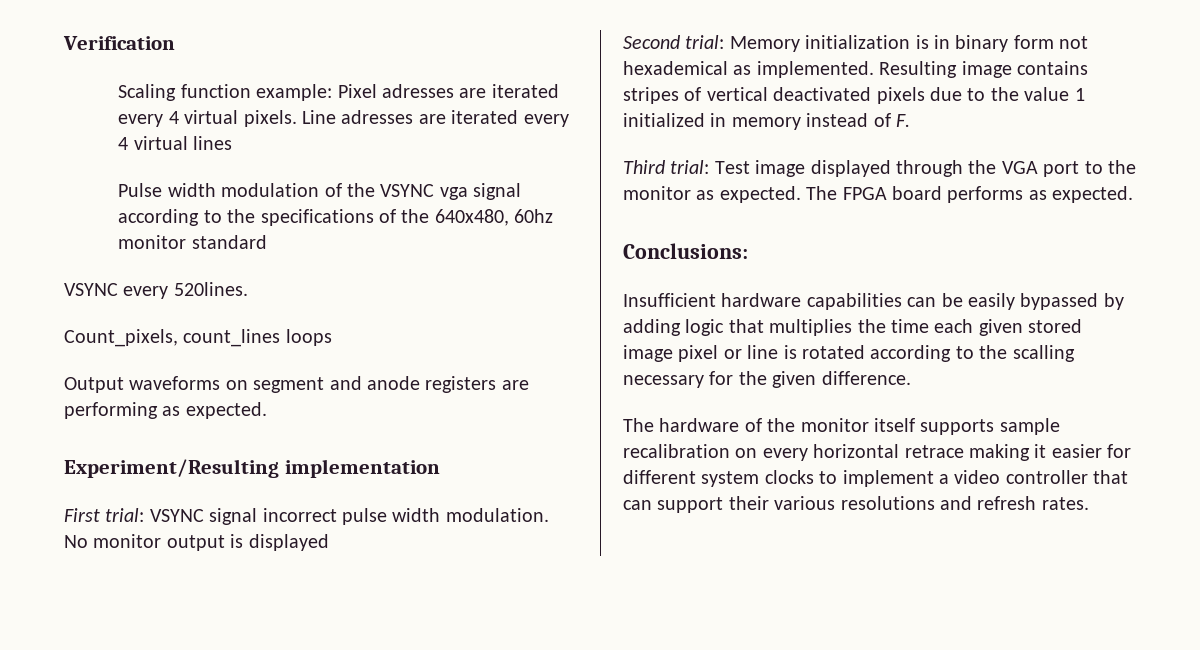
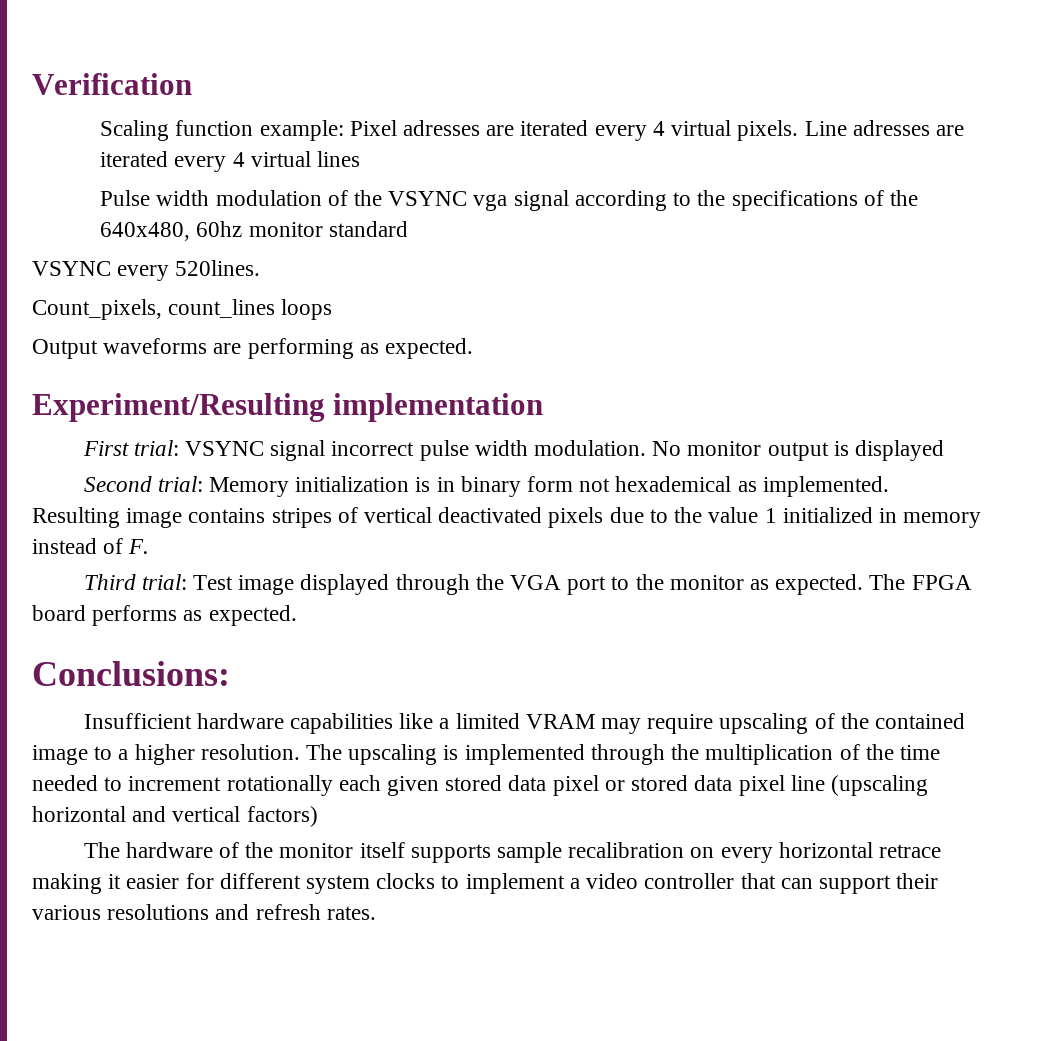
- Output waveforms on segment and anode registers are performing as expected.
+ Output waveforms are performing as expected.
- Insufficient hardware capabilities can be easily bypassed by adding logic that multiplies the time each given stored image pixel or line is rotated according to the scalling necessary for the given difference.
+ Insufficient hardware capabilities like a limited VRAM may require upscaling of the contained image to a higher resolution. The upscaling is implemented through the multiplication of the time needed to increment rotationally each given stored data pixel or stored data pixel line (upscaling horizontal and vertical factors)

